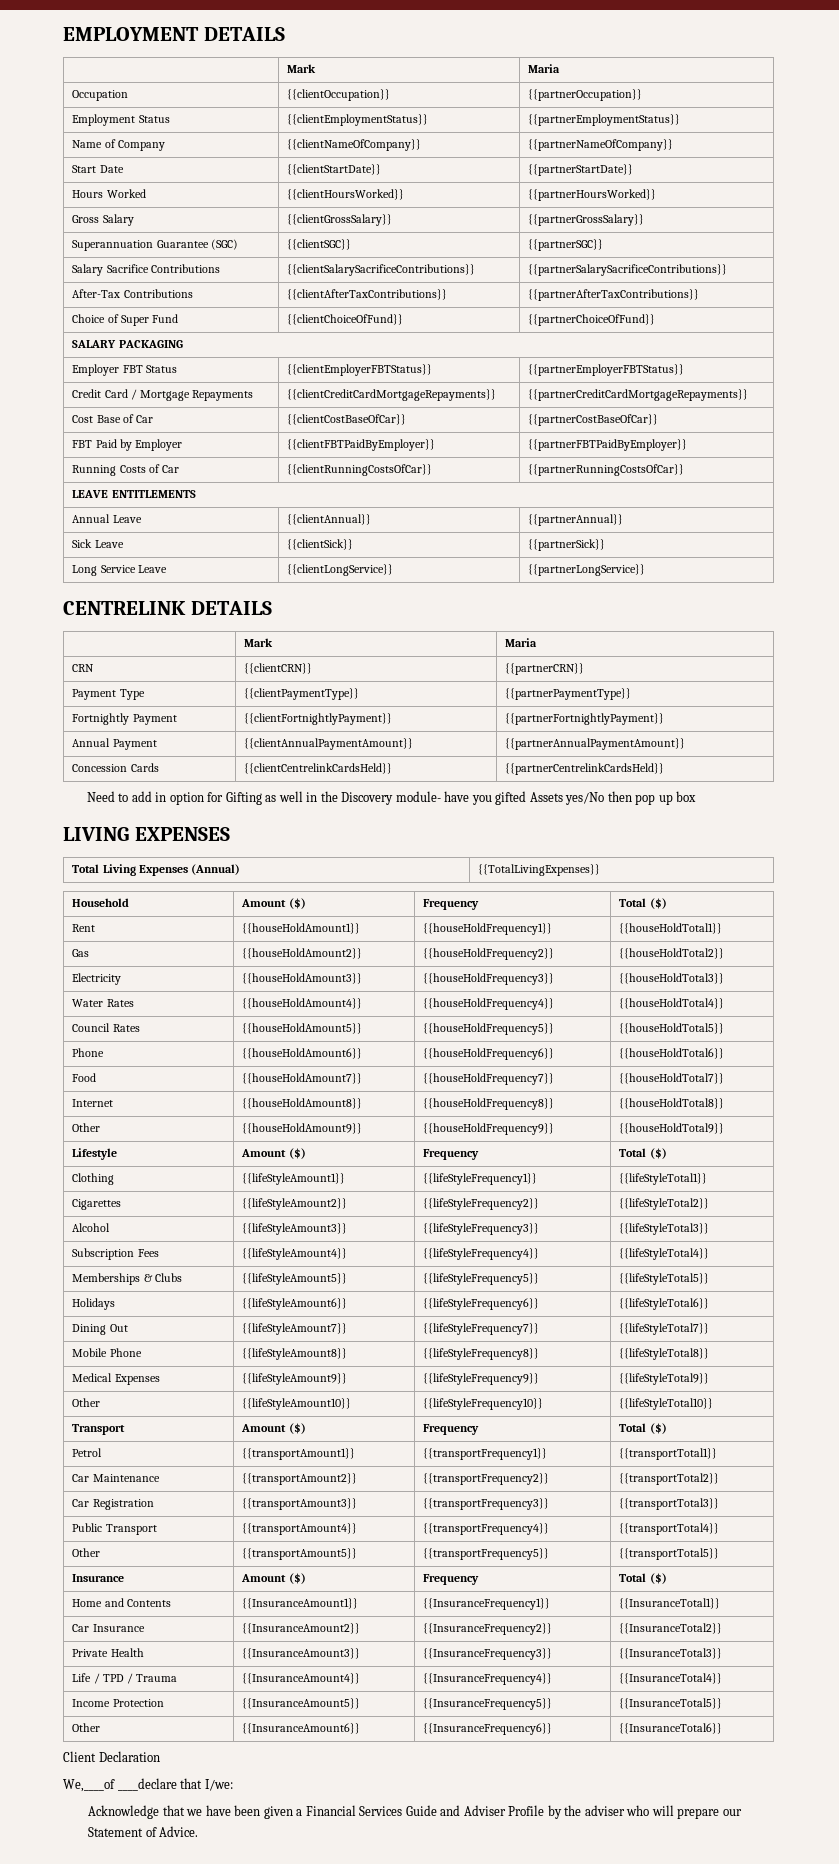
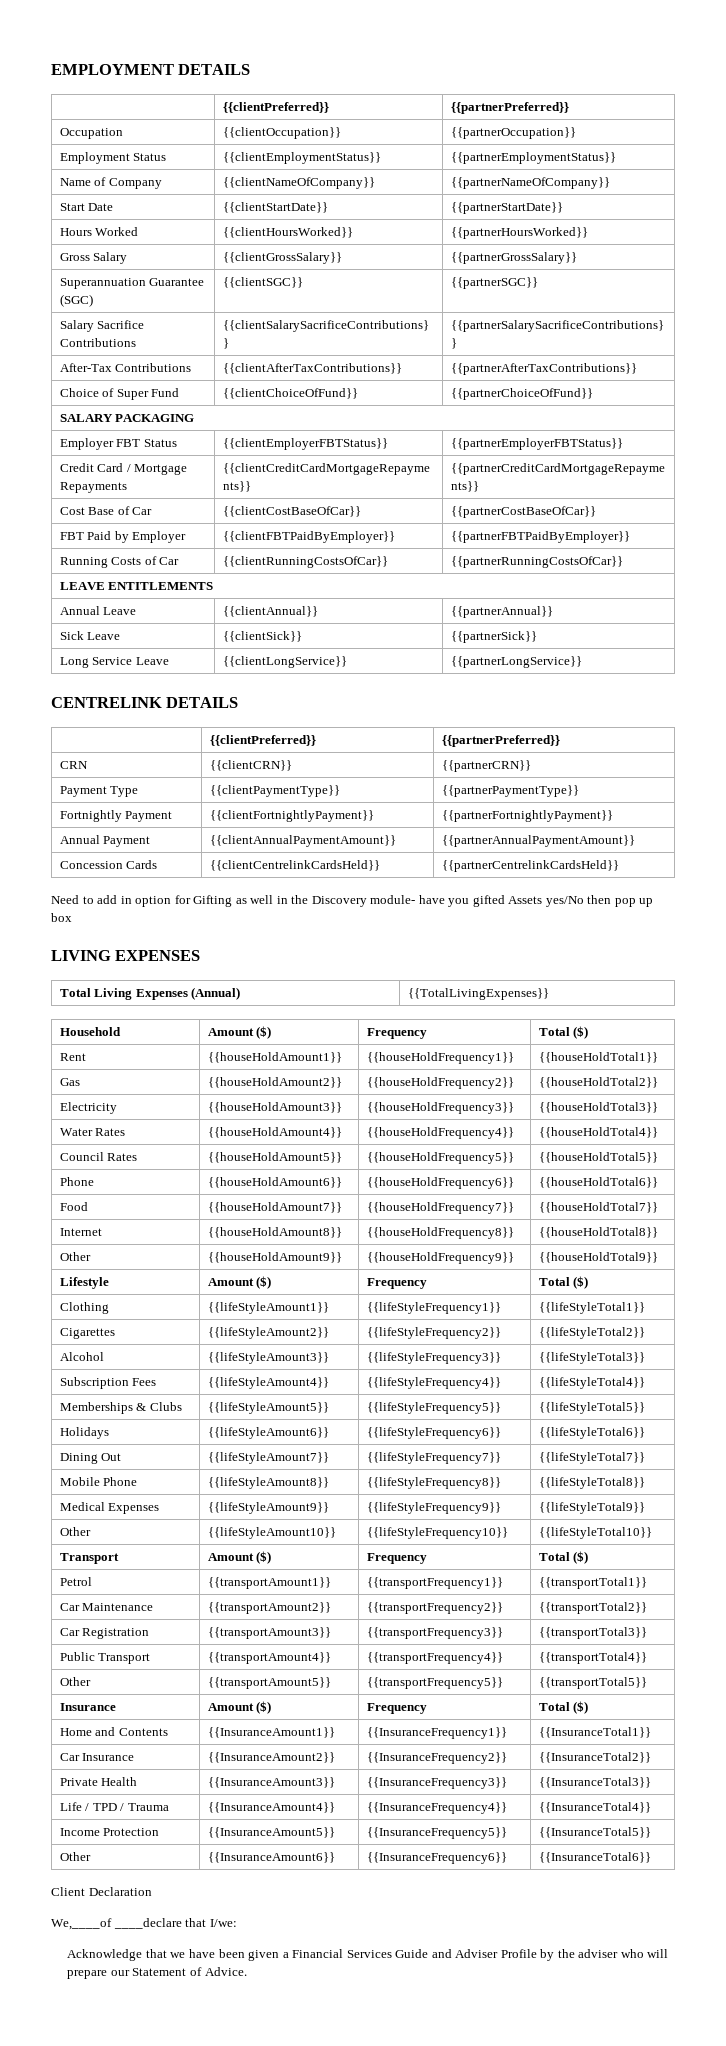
  EMPLOYMENT DETAILS
- | Mark | Maria
+ | {{clientPreferred}} | {{partnerPreferred}}
  CENTRELINK DETAILS
- | Mark | Maria
+ | {{clientPreferred}} | {{partnerPreferred}}

